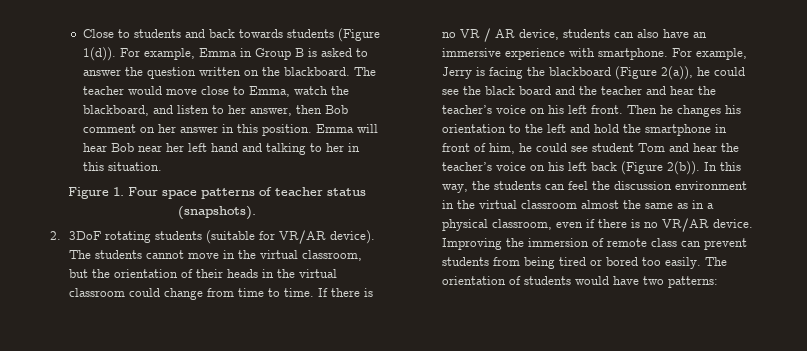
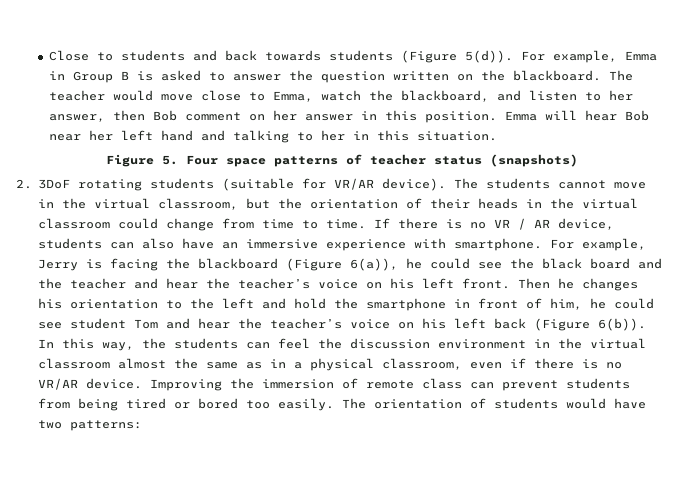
- Close to students and back towards students (Figure 1(d)).
+ Close to students and back towards students (Figure 5(d)).
- Figure 1. Four space patterns of teacher status (snapshots).
+ Figure 5. Four space patterns of teacher status (snapshots)
- For example, Jerry is facing the blackboard (Figure 2(a)), he could see the black board and the teacher and hear the teacher’s voice on his left front.
+ For example, Jerry is facing the blackboard (Figure 6(a)), he could see the black board and the teacher and hear the teacher’s voice on his left front.
- Then he changes his orientation to the left and hold the smartphone in front of him, he could see student Tom and hear the teacher’s voice on his left back (Figure 2(b)).
+ Then he changes his orientation to the left and hold the smartphone in front of him, he could see student Tom and hear the teacher’s voice on his left back (Figure 6(b)).

